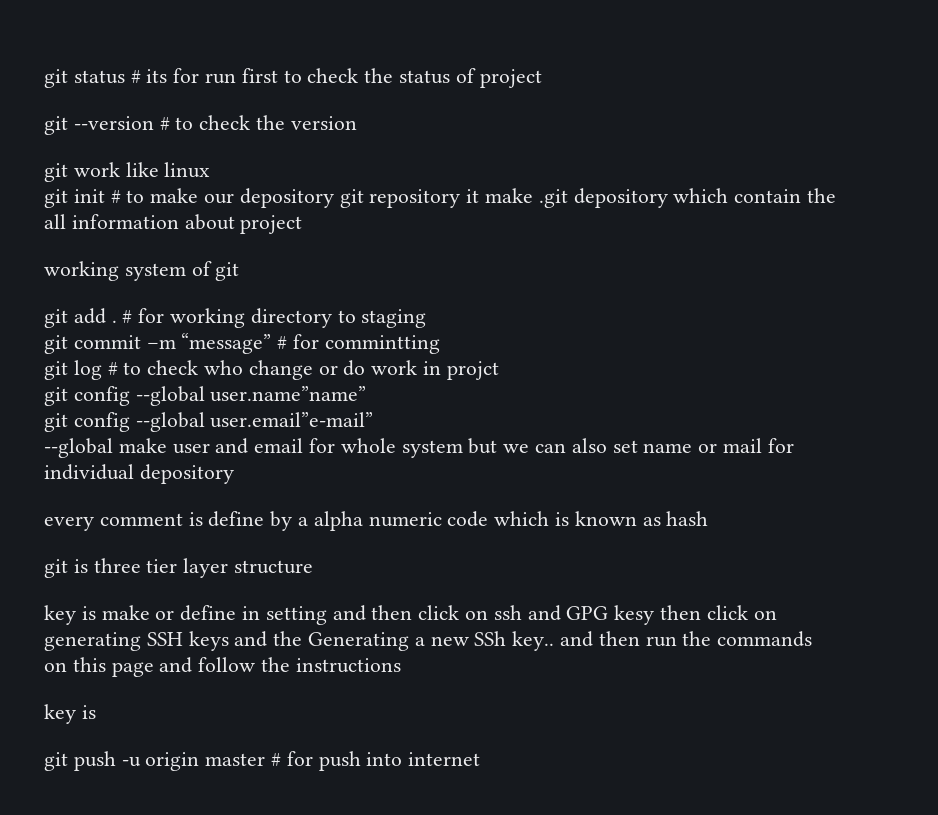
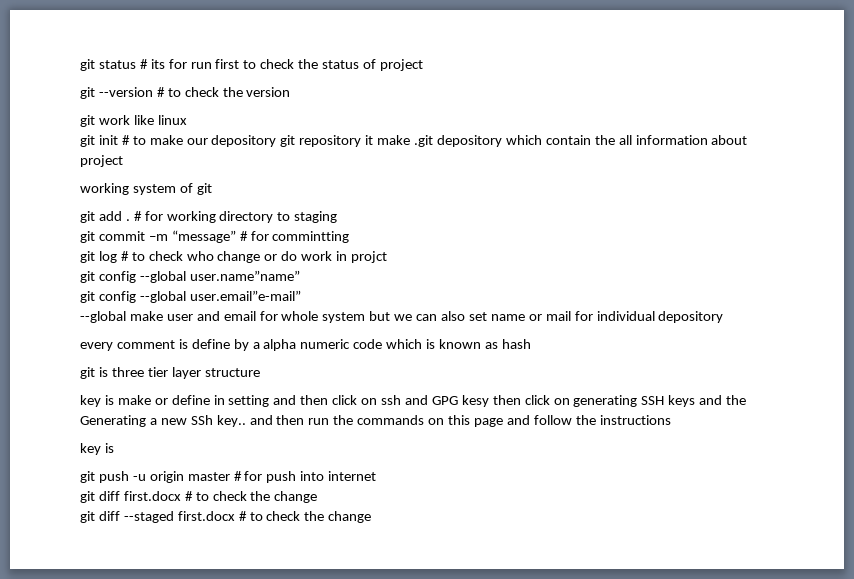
+ git diff first.docx # to check the change
+ git diff --staged first.docx # to check the change

